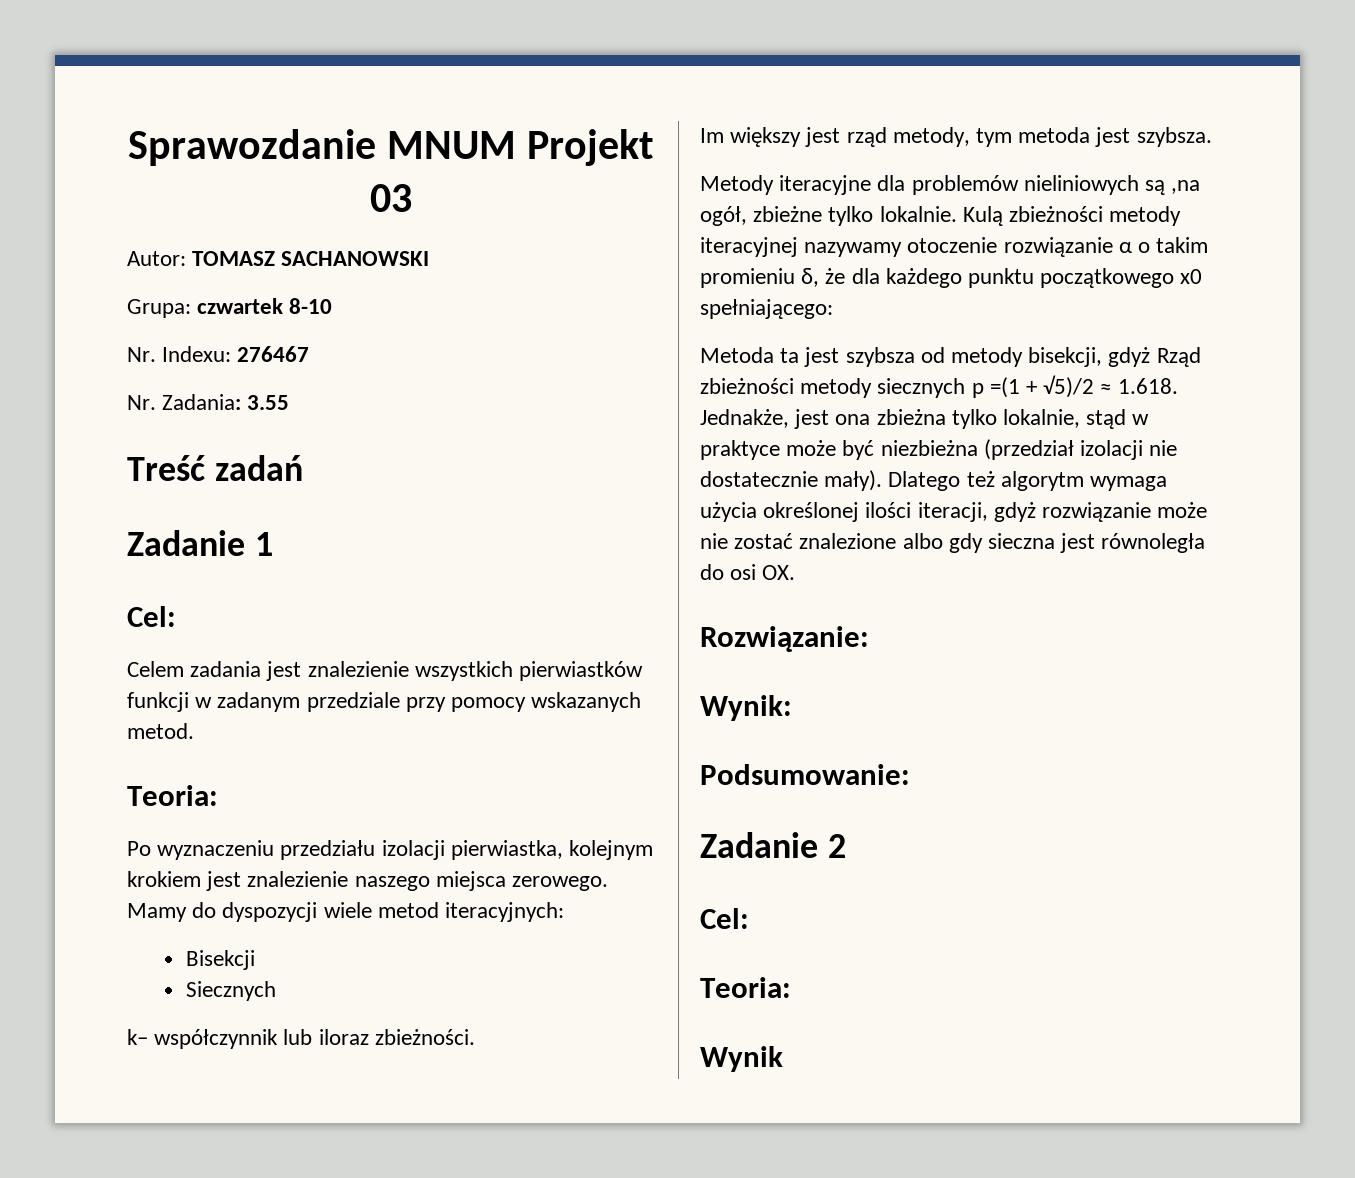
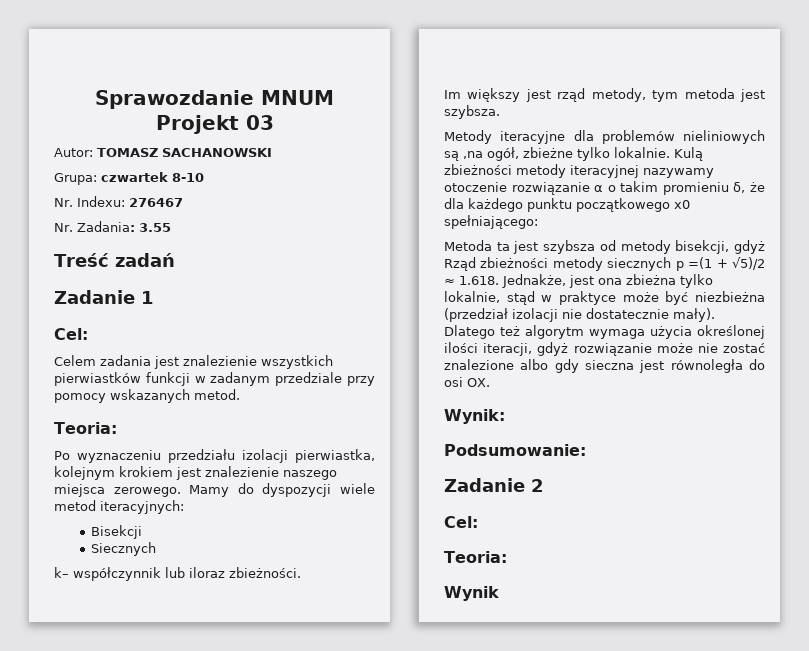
- Rozwiązanie:

